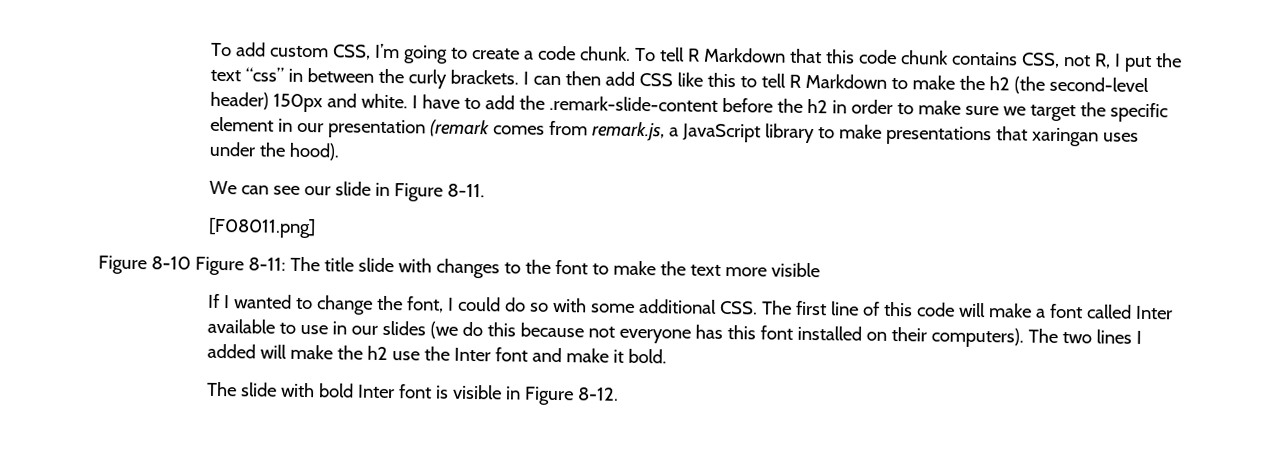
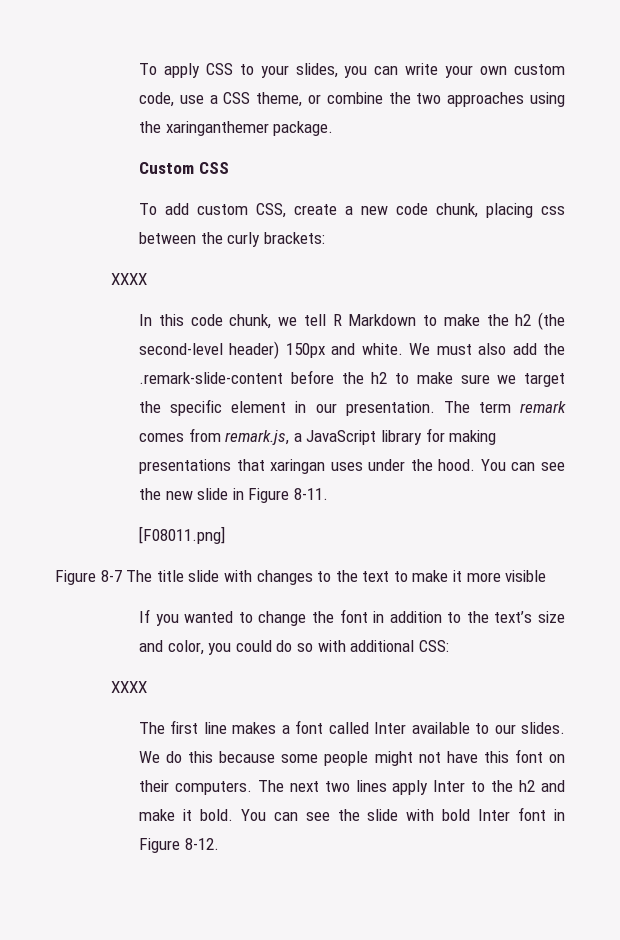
- To add custom CSS, I’m going to create a code chunk. To tell R Markdown that this code chunk contains CSS, not R, I put the text “css” in between the curly brackets. I can then add CSS like this to tell R Markdown to make the h2 (the second-level header) 150px and white.
+ To apply CSS to your slides, you can write your own custom code, use a CSS theme, or combine the two approaches using the xaringanthemer package.
+ Custom CSS
+ To add custom CSS, create a new code chunk, placing css between the curly brackets:
+ XXXX
+ In this code chunk, we tell R Markdown to make the h2 (the second-level header) 150px and white.
- I have to add the .remark-slide-content before the h2 in order to make sure we target the specific element in our presentation (remark comes from remark.js, a JavaScript library to make presentations that xaringan uses under the hood).
- We can see our slide in Figure 8-11.
+ We must also add the .remark-slide-content before the h2 to make sure we target the specific element in our presentation. The term remark comes from remark.js, a JavaScript library for making presentations that xaringan uses under the hood. You can see the new slide in Figure 8-11.
- Figure 8-10 Figure 8-11: The title slide with changes to the font to make the text more visible
+ Figure 8-7 The title slide with changes to the text to make it more visible
- If I wanted to change the font, I could do so with some additional CSS. The first line of this code will make a font called Inter available to use in our slides (we do this because not everyone has this font installed on their computers). The two lines I added will make the h2 use the Inter font and make it bold.
- The slide with bold Inter font is visible in Figure 8-12.
+ If you wanted to change the font in addition to the text’s size and color, you could do so with additional CSS:
+ XXXX
+ The first line makes a font called Inter available to our slides. We do this because some people might not have this font on their computers. The next two lines apply Inter to the h2 and make it bold. You can see the slide with bold Inter font in Figure 8-12.

